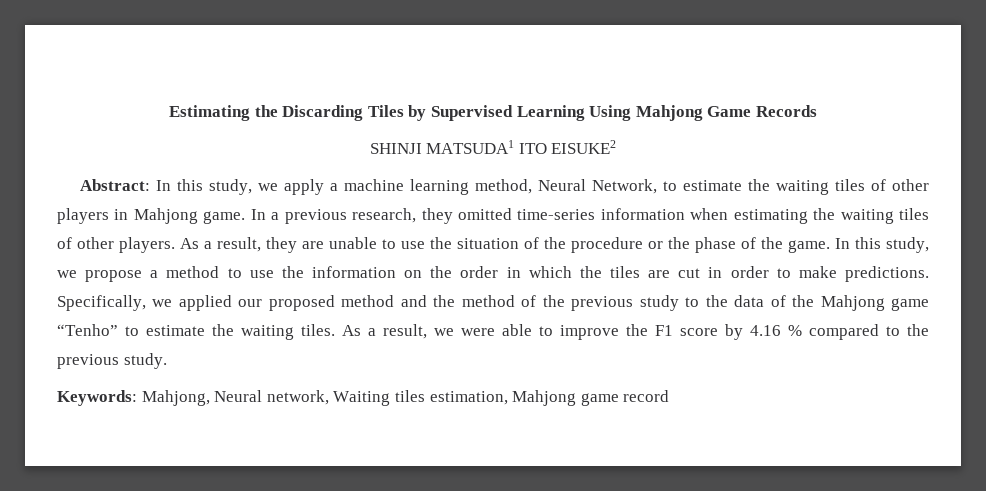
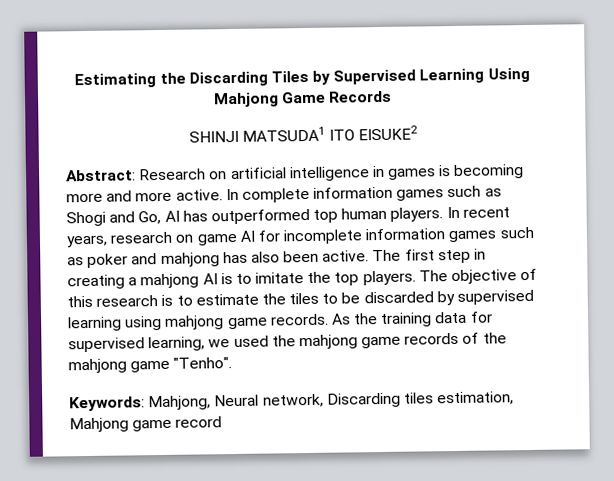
- Abstract: In this study, we apply a machine learning method, Neural Network, to estimate the waiting tiles of other players in Mahjong game. In a previous research, they omitted time-series information when estimating the waiting tiles of other players. As a result, they are unable to use the situation of the procedure or the phase of the game. In this study, we propose a method to use the information on the order in which the tiles are cut in order to make predictions. Specifically, we applied our proposed method and the method of the previous study to the data of the Mahjong game “Tenho” to estimate the waiting tiles. As a result, we were able to improve the F1 score by 4.16 % compared to the previous study.
+ Abstract: Research on artificial intelligence in games is becoming more and more active. In complete information games such as Shogi and Go, AI has outperformed top human players. In recent years, research on game AI for incomplete information games such as poker and mahjong has also been active. The first step in creating a mahjong AI is to imitate the top players. The objective of this research is to estimate the tiles to be discarded by supervised learning using mahjong game records. As the training data for supervised learning, we used the mahjong game records of the mahjong game "Tenho".
- Keywords: Mahjong, Neural network, Waiting tiles estimation, Mahjong game record
+ Keywords: Mahjong, Neural network, Discarding tiles estimation, Mahjong game record

